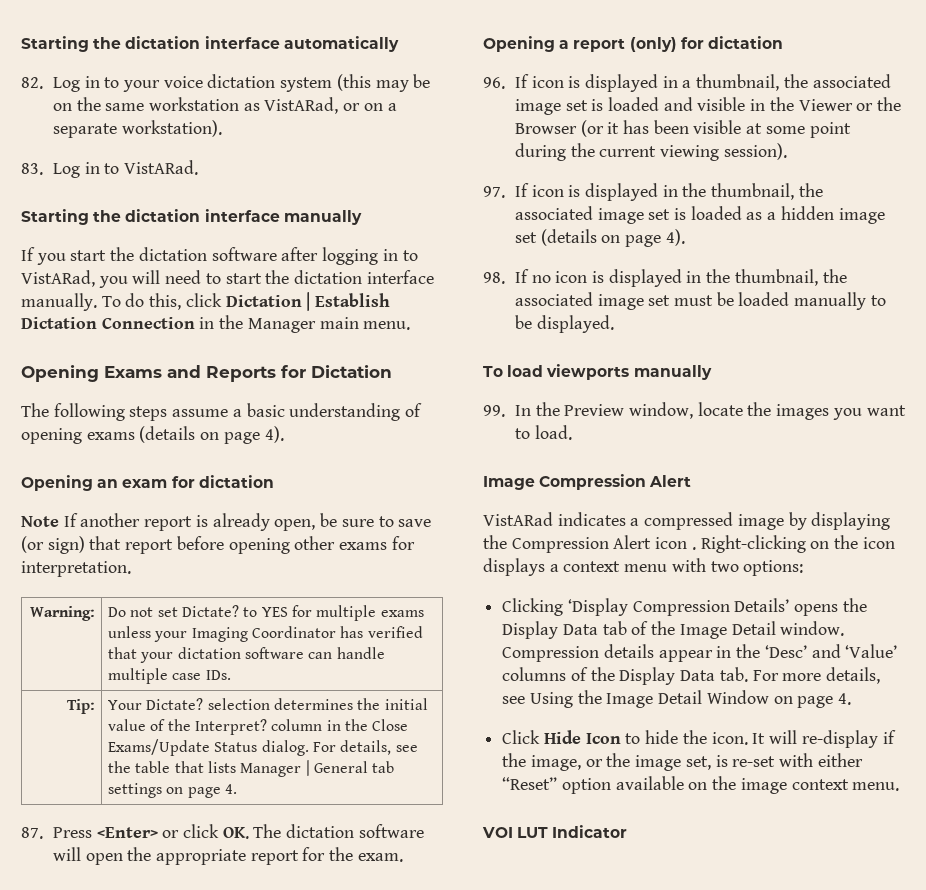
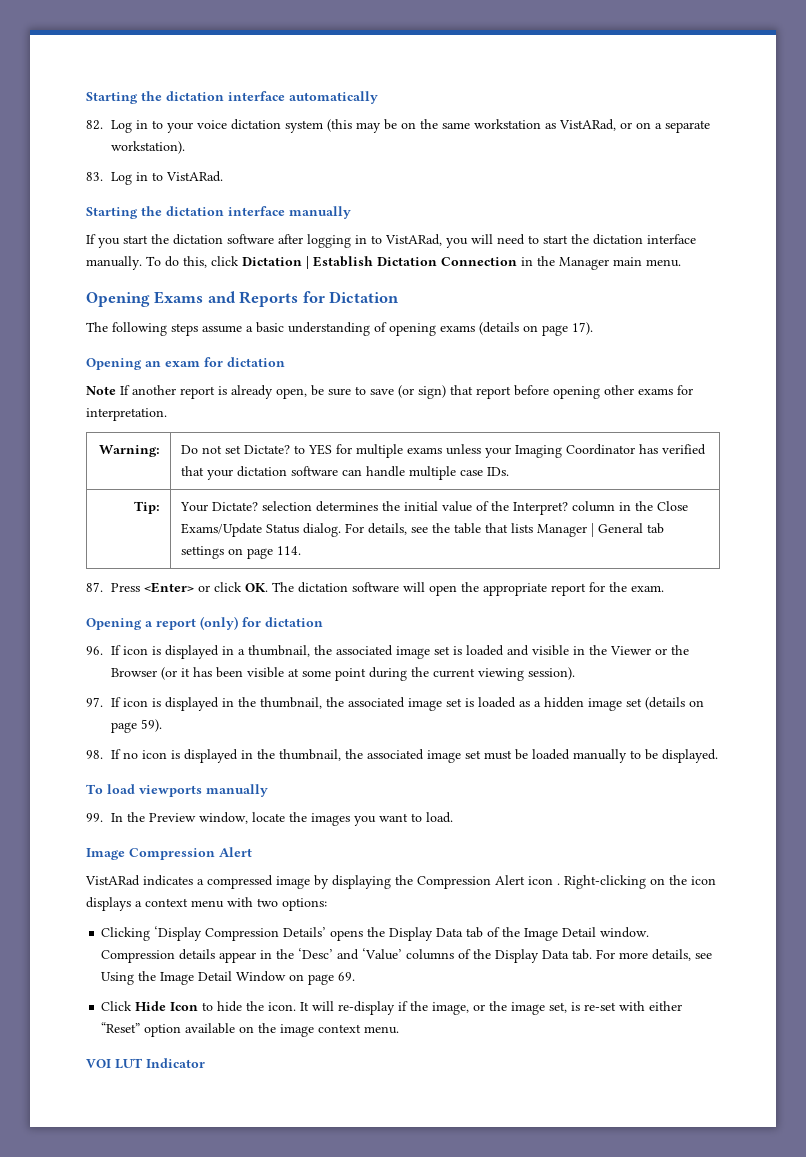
- The following steps assume a basic understanding of opening exams (details on page 4).
+ The following steps assume a basic understanding of opening exams (details on page 17).
- Tip: | Your Dictate? selection determines the initial value of the Interpret? column in the Close Exams/Update Status dialog. For details, see the table that lists Manager | General tab settings on page 4.
+ Tip: | Your Dictate? selection determines the initial value of the Interpret? column in the Close Exams/Update Status dialog. For details, see the table that lists Manager | General tab settings on page 114.
- 97. If icon is displayed in the thumbnail, the associated image set is loaded as a hidden image set (details on page 4).
+ 97. If icon is displayed in the thumbnail, the associated image set is loaded as a hidden image set (details on page 59).
- Compression details appear in the ‘Desc’ and ‘Value’ columns of the Display Data tab. For more details, see Using the Image Detail Window on page 4.
+ Compression details appear in the ‘Desc’ and ‘Value’ columns of the Display Data tab. For more details, see Using the Image Detail Window on page 69.

